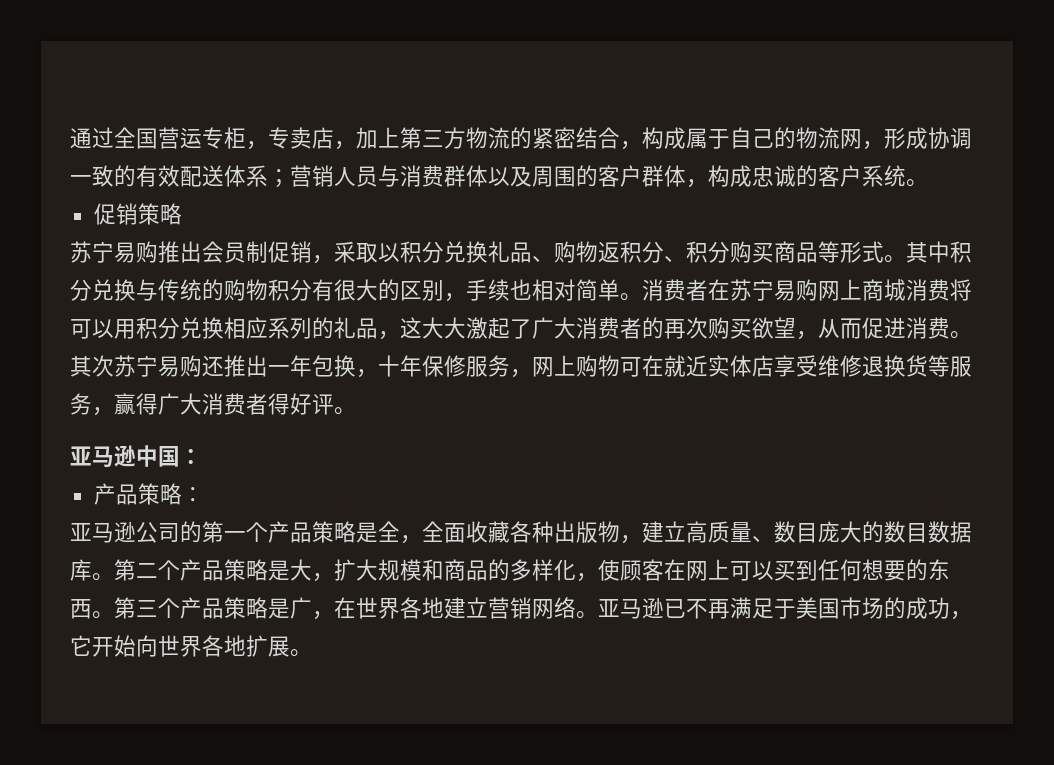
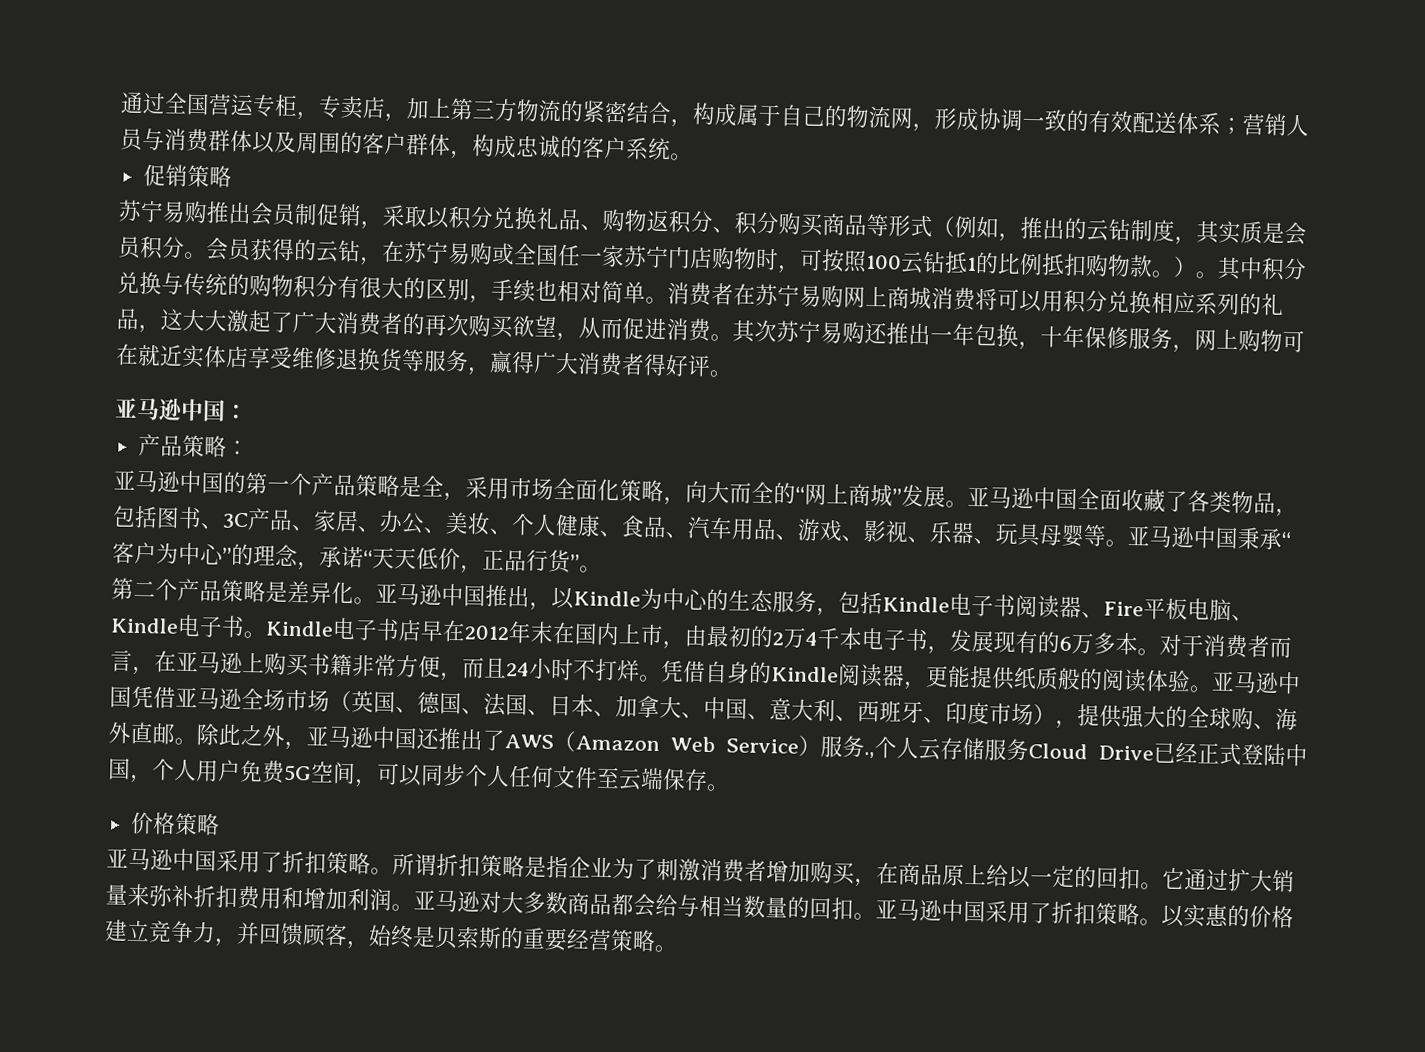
- 苏宁易购推出会员制促销，采取以积分兑换礼品、购物返积分、积分购买商品等形式。
+ 苏宁易购推出会员制促销，采取以积分兑换礼品、购物返积分、积分购买商品等形式（例如，推出的云钻制度，其实质是会员积分。会员获得的云钻，在苏宁易购或全国任一家苏宁门店购物时，可按照100云钻抵1的比例抵扣购物款。）。
- 亚马逊公司的第一个产品策略是全，全面收藏各种出版物，建立高质量、数目庞大的数目数据库。第二个产品策略是大，扩大规模和商品的多样化，使顾客在网上可以买到任何想要的东西。第三个产品策略是广，在世界各地建立营销网络。亚马逊已不再满足于美国市场的成功，它开始向世界各地扩展。
+ 亚马逊中国的第一个产品策略是全，采用市场全面化策略，向大而全的“网上商城”发展。亚马逊中国全面收藏了各类物品，包括图书、3C产品、家居、办公、美妆、个人健康、食品、汽车用品、游戏、影视、乐器、玩具母婴等。亚马逊中国秉承“客户为中心”的理念，承诺“天天低价，正品行货”。
+ 第二个产品策略是差异化。亚马逊中国推出，以Kindle为中心的生态服务，包括Kindle电子书阅读器、Fire平板电脑、Kindle电子书。Kindle电子书店早在2012年末在国内上市，由最初的2万4千本电子书，发展现有的6万多本。对于消费者而言，在亚马逊上购买书籍非常方便，而且24小时不打烊。凭借自身的Kindle阅读器，更能提供纸质般的阅读体验。亚马逊中国凭借亚马逊全场市场（英国、德国、法国、日本、加拿大、中国、意大利、西班牙、印度市场），提供强大的全球购、海外直邮。除此之外，亚马逊中国还推出了AWS（Amazon Web Service）服务.,个人云存储服务Cloud Drive已经正式登陆中国，个人用户免费5G空间，可以同步个人任何文件至云端保存。
+ 价格策略
+ 亚马逊中国采用了折扣策略。所谓折扣策略是指企业为了刺激消费者增加购买，在商品原上给以一定的回扣。它通过扩大销量来弥补折扣费用和增加利润。亚马逊对大多数商品都会给与相当数量的回扣。亚马逊中国采用了折扣策略。以实惠的价格建立竞争力，并回馈顾客，始终是贝索斯的重要经营策略。

